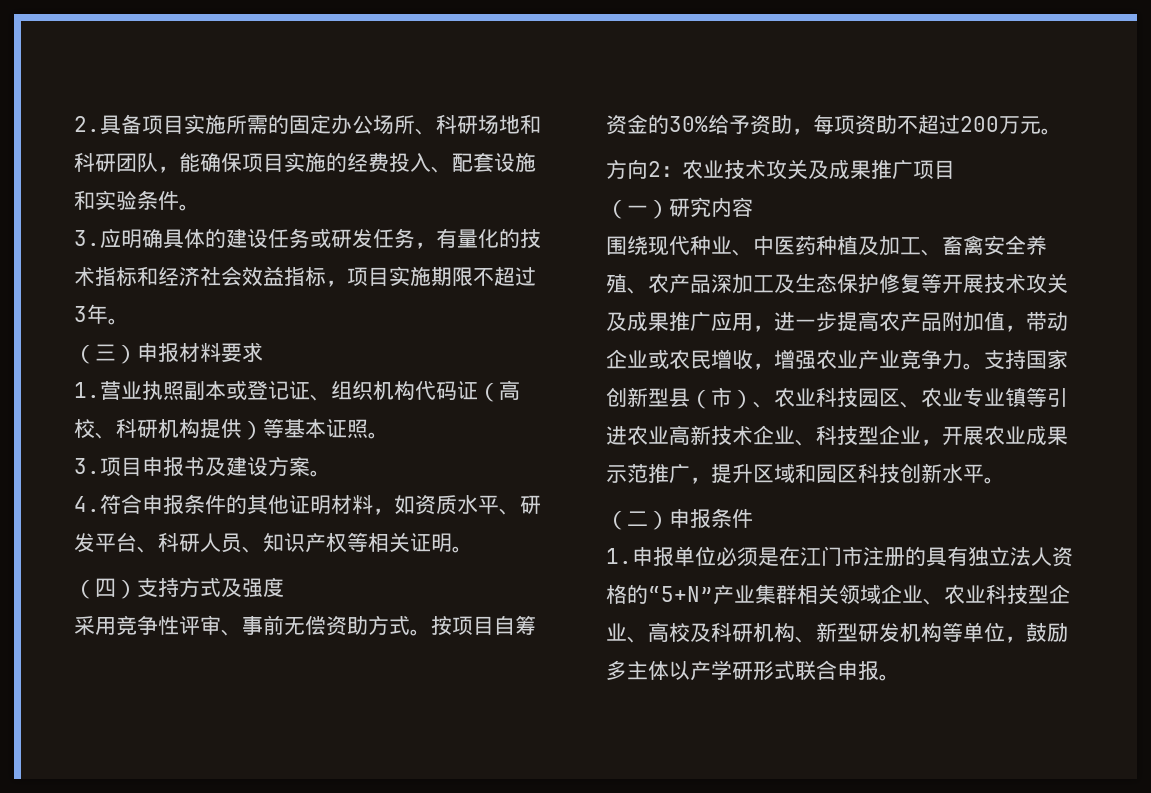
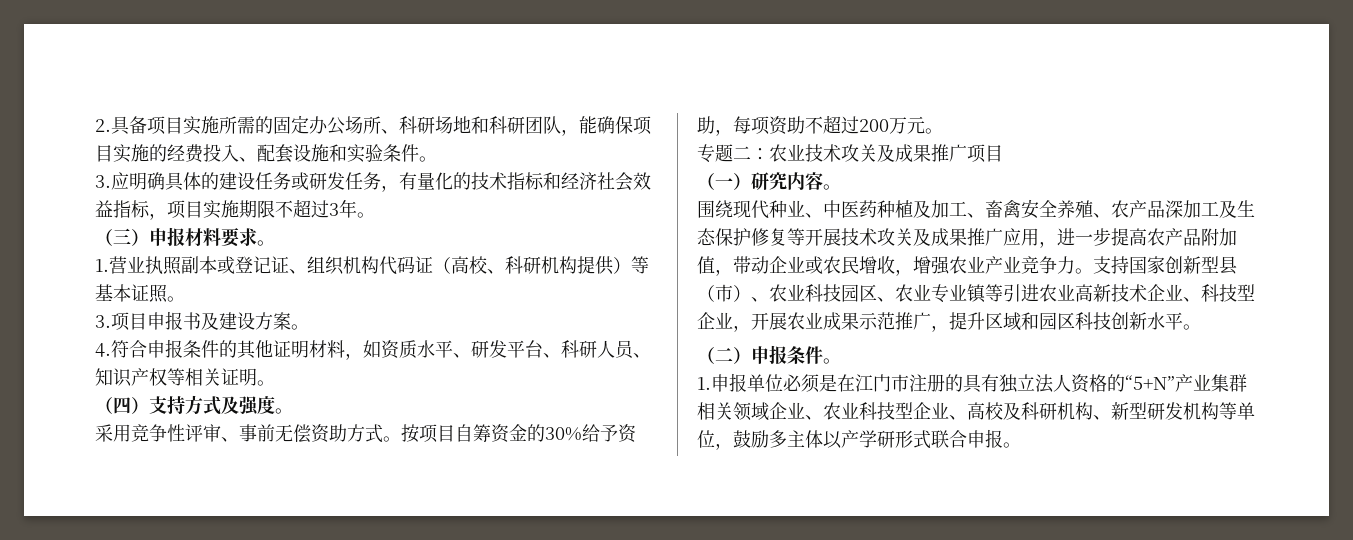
- （三）申报材料要求
+ （三）申报材料要求。
- （四）支持方式及强度
+ （四）支持方式及强度。
- 方向2：农业技术攻关及成果推广项目
+ 专题二：农业技术攻关及成果推广项目
- （一）研究内容
+ （一）研究内容。
- （二）申报条件
+ （二）申报条件。

